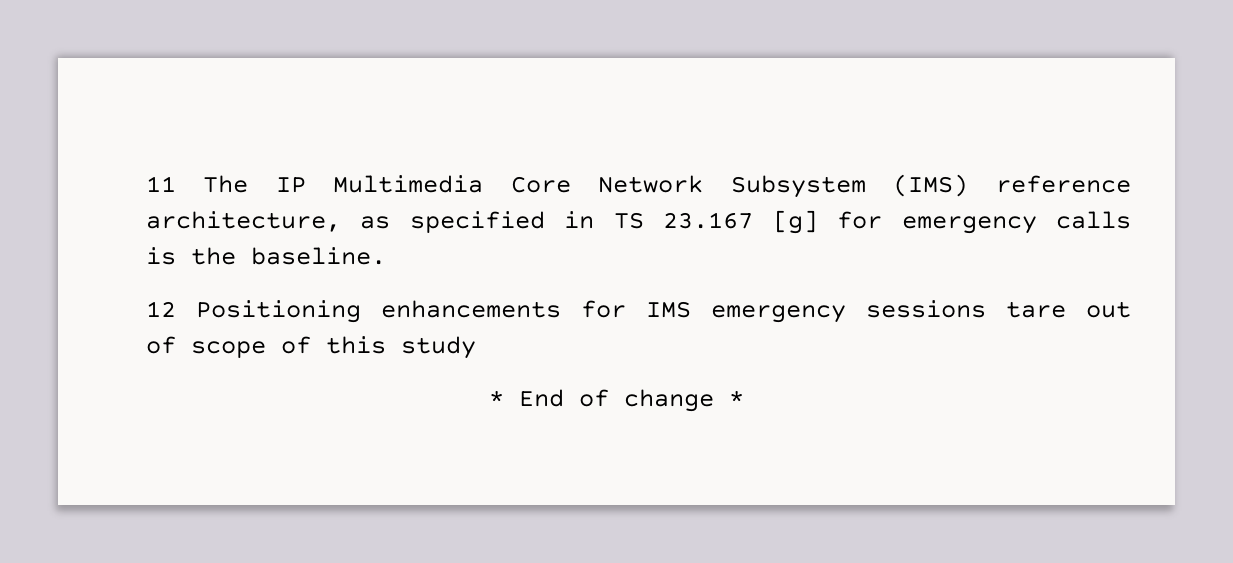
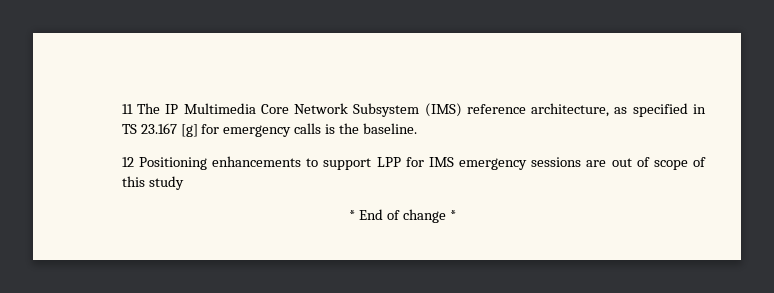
- 12 Positioning enhancements for IMS emergency sessions tare out of scope of this study
+ 12 Positioning enhancements to support LPP for IMS emergency sessions are out of scope of this study

